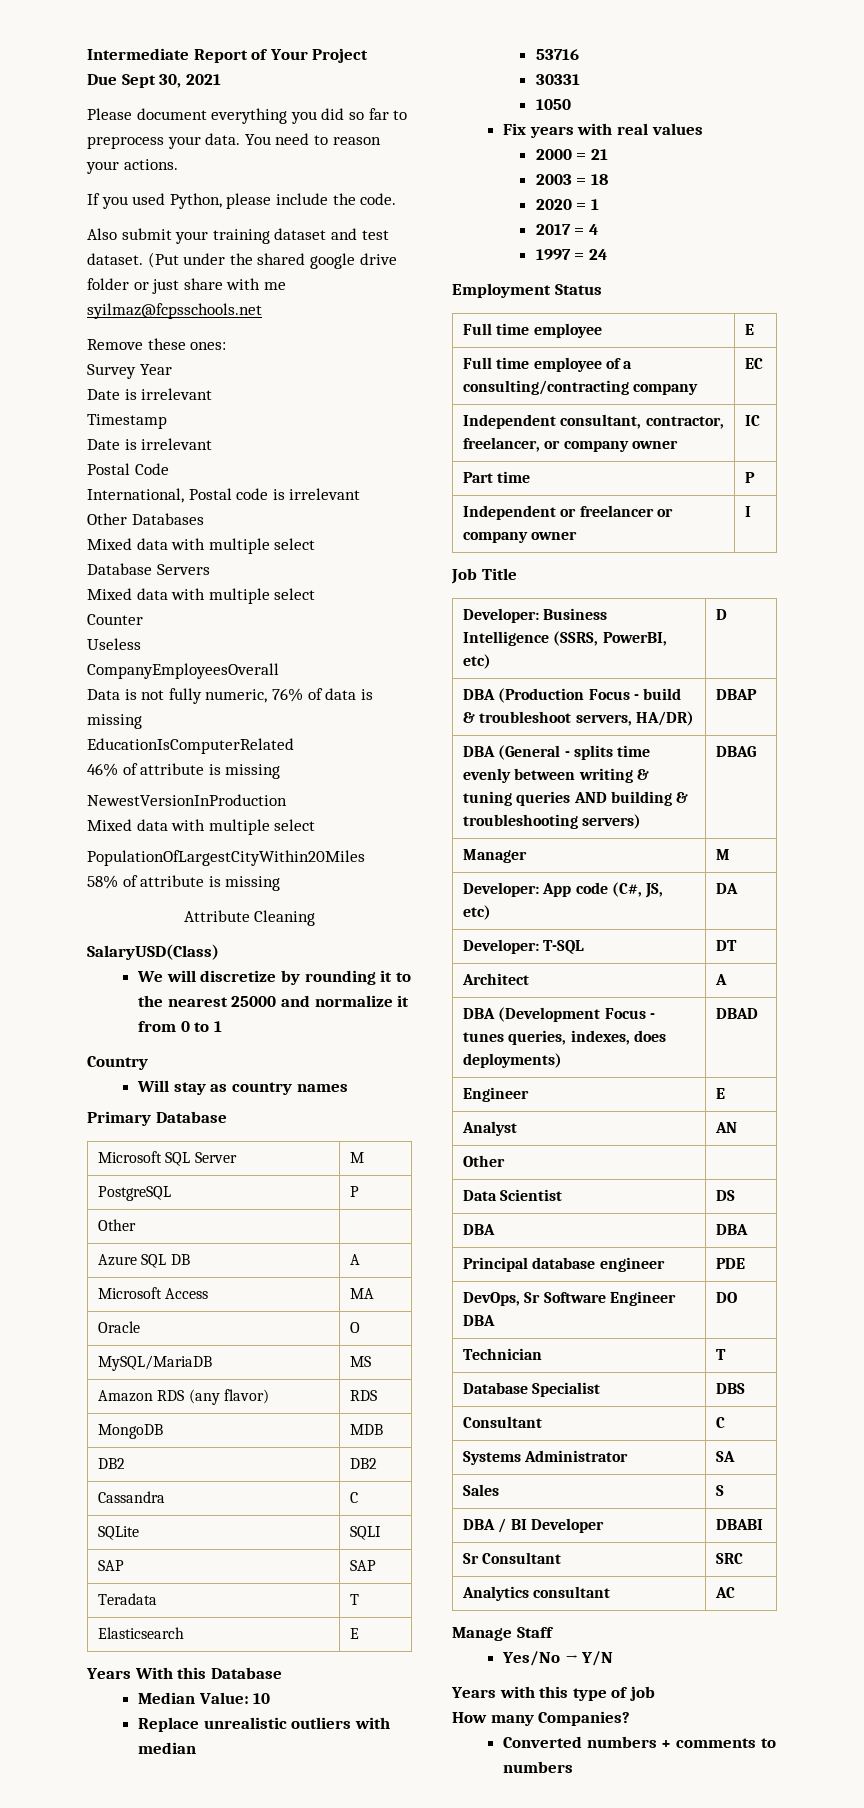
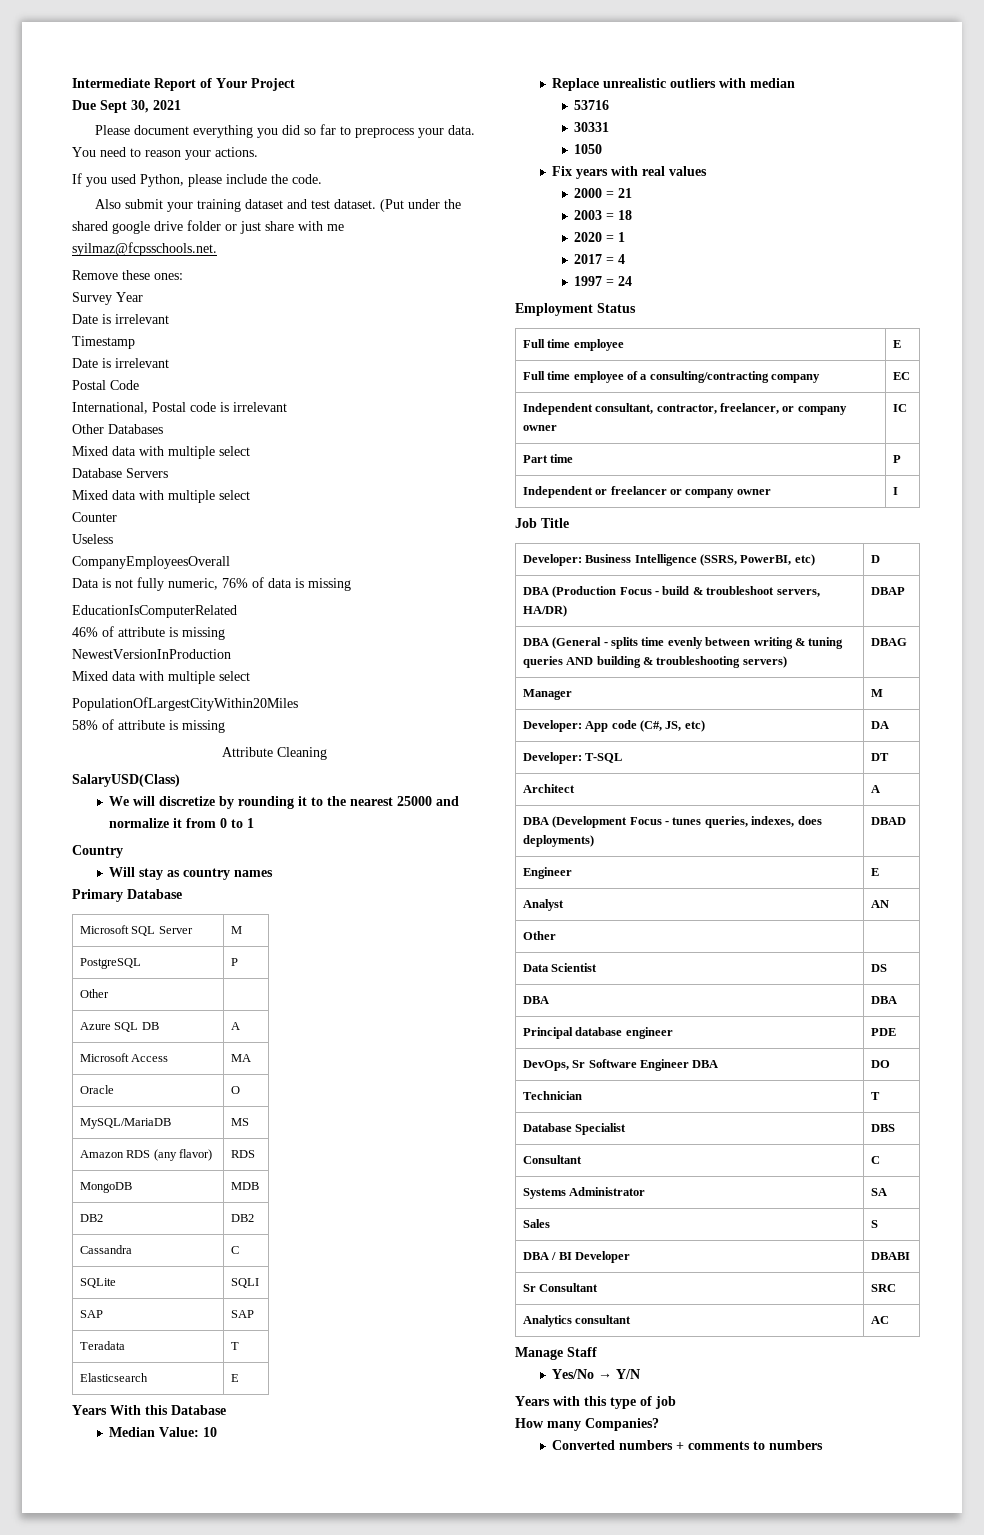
- (Put under the shared google drive folder or just share with me syilmaz@fcpsschools.net
+ (Put under the shared google drive folder or just share with me syilmaz@fcpsschools.net.

